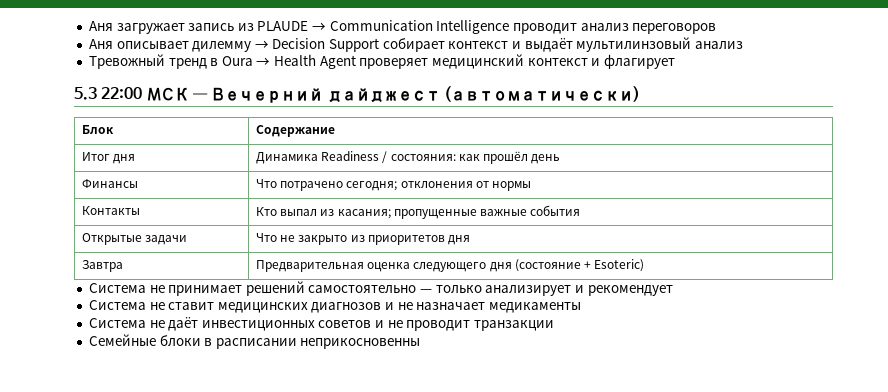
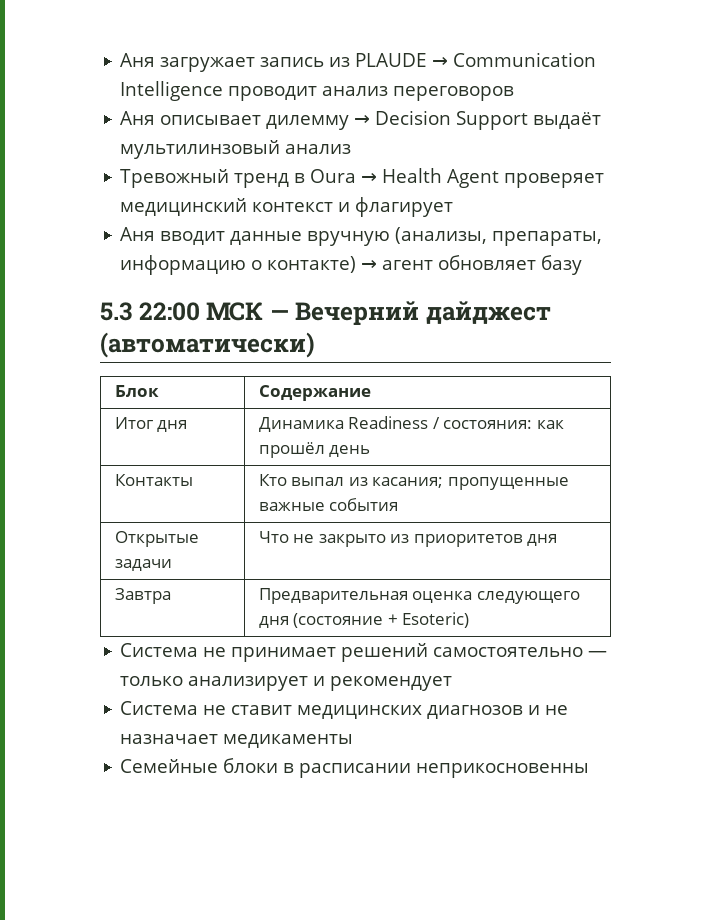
- Аня описывает дилемму → Decision Support собирает контекст и выдаёт мультилинзовый анализ
+ Аня описывает дилемму → Decision Support выдаёт мультилинзовый анализ
+ Аня вводит данные вручную (анализы, препараты, информацию о контакте) → агент обновляет базу
- Финансы | Что потрачено сегодня; отклонения от нормы
- Система не даёт инвестиционных советов и не проводит транзакции

